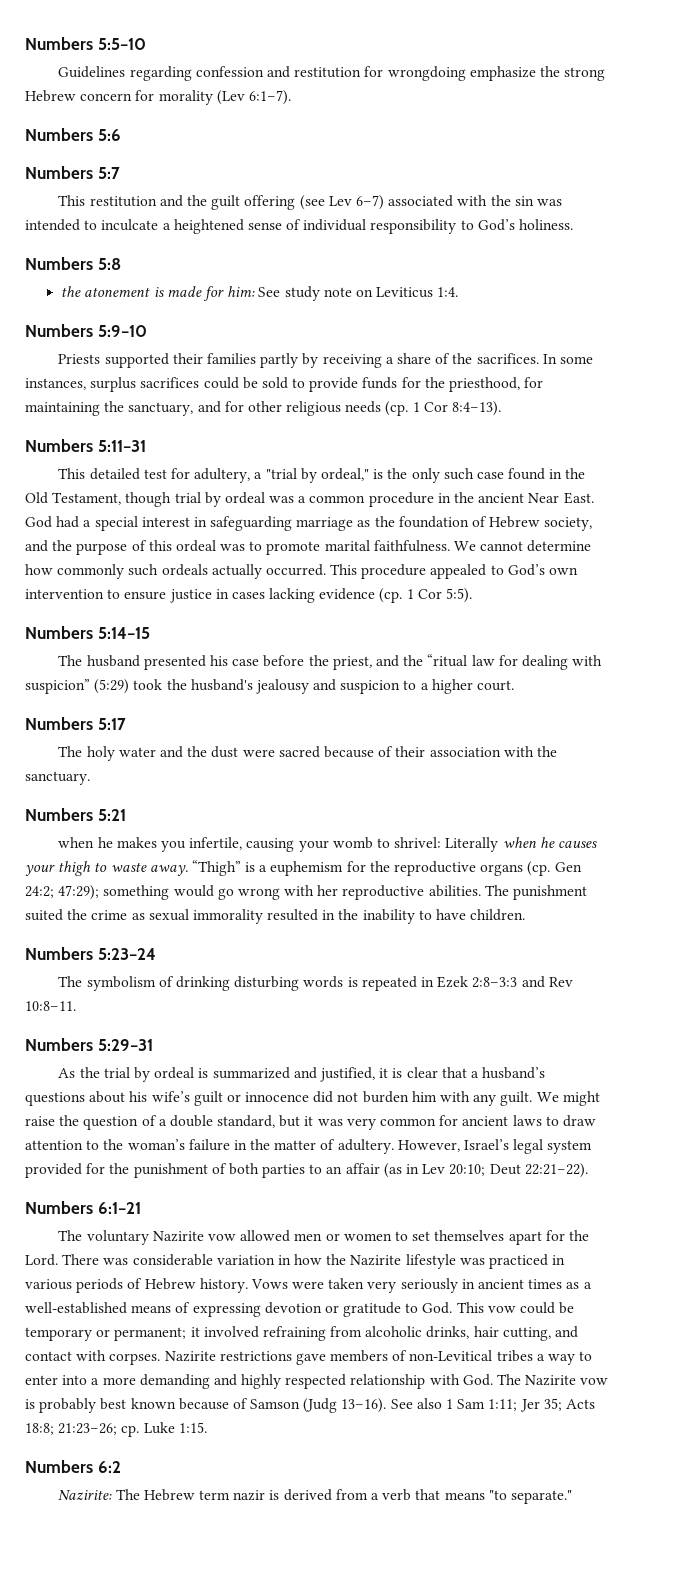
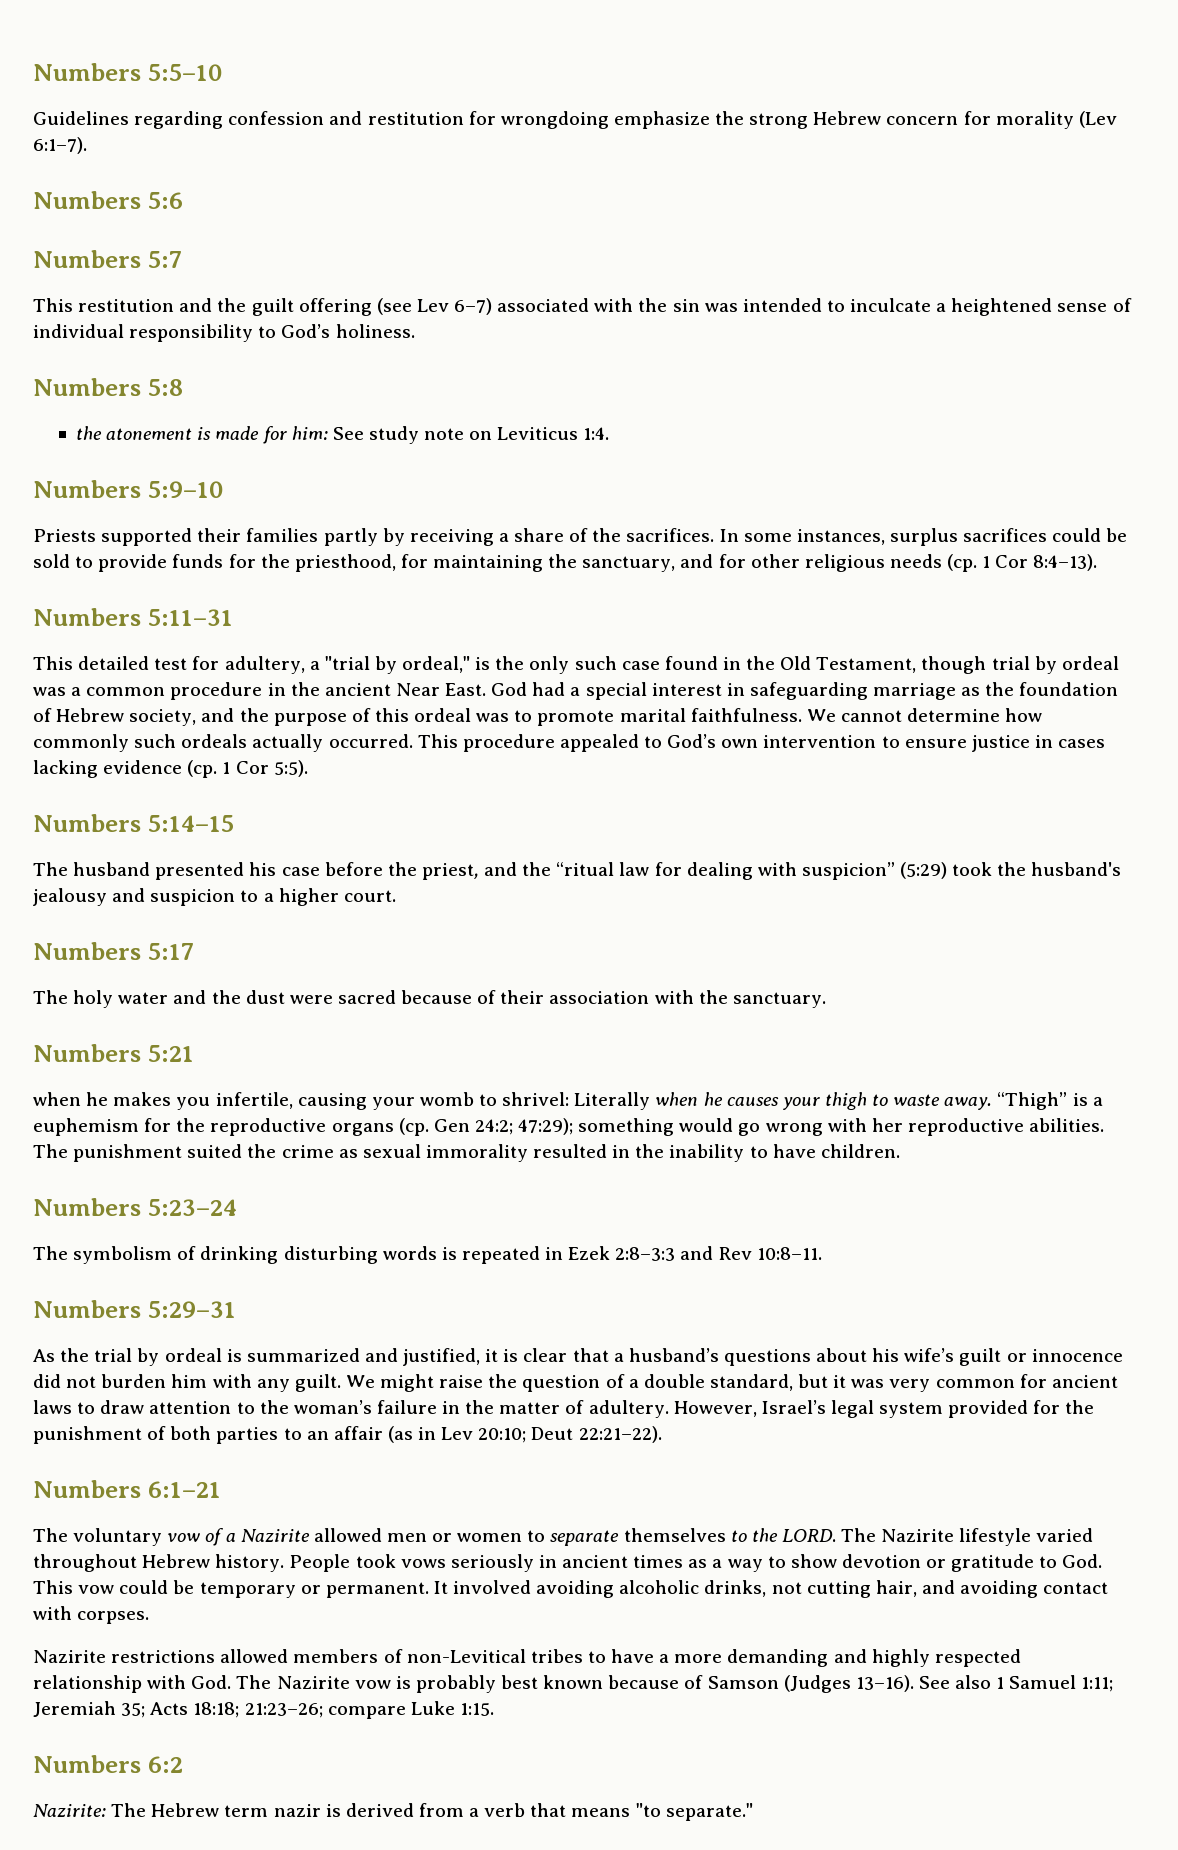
- The voluntary Nazirite vow allowed men or women to set themselves apart for the Lord. There was considerable variation in how the Nazirite lifestyle was practiced in various periods of Hebrew history. Vows were taken very seriously in ancient times as a well-established means of expressing devotion or gratitude to God. This vow could be temporary or permanent; it involved refraining from alcoholic drinks, hair cutting, and contact with corpses. Nazirite restrictions gave members of non-Levitical tribes a way to enter into a more demanding and highly respected relationship with God. The Nazirite vow is probably best known because of Samson (Judg 13–16).
+ The voluntary vow of a Nazirite allowed men or women to separate themselves to the LORD. The Nazirite lifestyle varied throughout Hebrew history. People took vows seriously in ancient times as a way to show devotion or gratitude to God. This vow could be temporary or permanent. It involved avoiding alcoholic drinks, not cutting hair, and avoiding contact with corpses.
+ Nazirite restrictions allowed members of non-Levitical tribes to have a more demanding and highly respected relationship with God. The Nazirite vow is probably best known because of Samson (Judges 13–16).
- See also 1 Sam 1:11; Jer 35; Acts 18:8; 21:23–26; cp. Luke 1:15.
+ See also 1 Samuel 1:11; Jeremiah 35; Acts 18:18; 21:23–26; compare Luke 1:15.

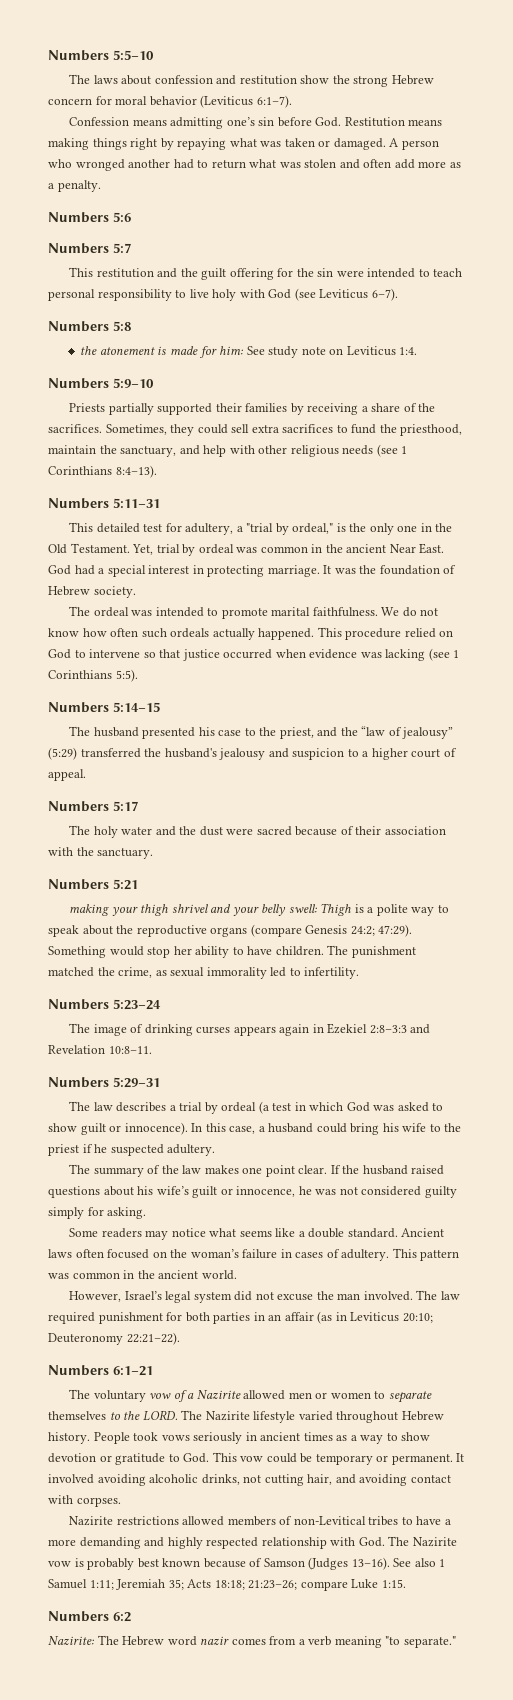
- Guidelines regarding confession and restitution for wrongdoing emphasize the strong Hebrew concern for morality (Lev 6:1–7).
+ The laws about confession and restitution show the strong Hebrew concern for moral behavior (Leviticus 6:1–7).
+ Confession means admitting one’s sin before God. Restitution means making things right by repaying what was taken or damaged. A person who wronged another had to return what was stolen and often add more as a penalty.
- This restitution and the guilt offering (see Lev 6–7) associated with the sin was intended to inculcate a heightened sense of individual responsibility to God’s holiness.
+ This restitution and the guilt offering for the sin were intended to teach personal responsibility to live holy with God (see Leviticus 6–7).
- Priests supported their families partly by receiving a share of the sacrifices.
+ Priests partially supported their families by receiving a share of the sacrifices.
- In some instances, surplus sacrifices could be sold to provide funds for the priesthood, for maintaining the sanctuary, and for other religious needs (cp. 1 Cor 8:4–13).
+ Sometimes, they could sell extra sacrifices to fund the priesthood, maintain the sanctuary, and help with other religious needs (see 1 Corinthians 8:4–13).
- This detailed test for adultery, a "trial by ordeal," is the only such case found in the Old Testament, though trial by ordeal was a common procedure in the ancient Near East.
+ This detailed test for adultery, a "trial by ordeal," is the only one in the Old Testament. Yet, trial by ordeal was common in the ancient Near East.
- God had a special interest in safeguarding marriage as the foundation of Hebrew society, and the purpose of this ordeal was to promote marital faithfulness.
+ God had a special interest in protecting marriage. It was the foundation of Hebrew society.
+ The ordeal was intended to promote marital faithfulness.
- We cannot determine how commonly such ordeals actually occurred.
+ We do not know how often such ordeals actually happened.
- This procedure appealed to God’s own intervention to ensure justice in cases lacking evidence (cp. 1 Cor 5:5).
+ This procedure relied on God to intervene so that justice occurred when evidence was lacking (see 1 Corinthians 5:5).
- The husband presented his case before the priest, and the “ritual law for dealing with suspicion” (5:29) took the husband's jealousy and suspicion to a higher court.
+ The husband presented his case to the priest, and the “law of jealousy” (5:29) transferred the husband's jealousy and suspicion to a higher court of appeal.
- when he makes you infertile, causing your womb to shrivel: Literally when he causes your thigh to waste away. “Thigh” is a euphemism for the reproductive organs (cp. Gen 24:2; 47:29); something would go wrong with her reproductive abilities. The punishment suited the crime as sexual immorality resulted in the inability to have children.
+ making your thigh shrivel and your belly swell: Thigh is a polite way to speak about the reproductive organs (compare Genesis 24:2; 47:29). Something would stop her ability to have children. The punishment matched the crime, as sexual immorality led to infertility.
- The symbolism of drinking disturbing words is repeated in Ezek 2:8–3:3 and Rev 10:8–11.
+ The image of drinking curses appears again in Ezekiel 2:8–3:3 and Revelation 10:8–11.
- As the trial by ordeal is summarized and justified, it is clear that a husband’s questions about his wife’s guilt or innocence did not burden him with any guilt. We might raise the question of a double standard, but it was very common for ancient laws to draw attention to the woman’s failure in the matter of adultery. However, Israel’s legal system provided for the punishment of both parties to an affair (as in Lev 20:10; Deut 22:21–22).
+ The law describes a trial by ordeal (a test in which God was asked to show guilt or innocence). In this case, a husband could bring his wife to the priest if he suspected adultery.
+ The summary of the law makes one point clear. If the husband raised questions about his wife’s guilt or innocence, he was not considered guilty simply for asking.
+ Some readers may notice what seems like a double standard. Ancient laws often focused on the woman’s failure in cases of adultery. This pattern was common in the ancient world.
+ However, Israel’s legal system did not excuse the man involved. The law required punishment for both parties in an affair (as in Leviticus 20:10; Deuteronomy 22:21–22).
- Nazirite: The Hebrew term nazir is derived from a verb that means "to separate."
+ Nazirite: The Hebrew word nazir comes from a verb meaning "to separate."

